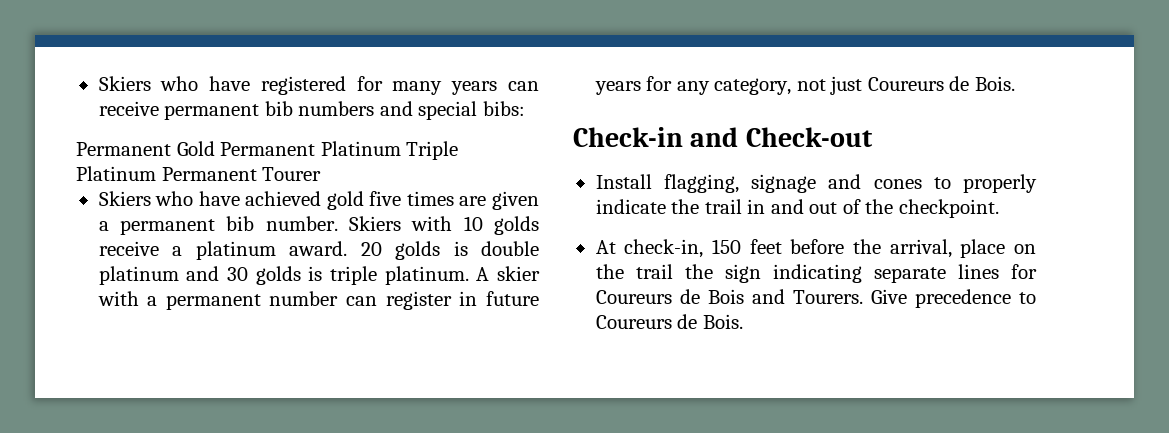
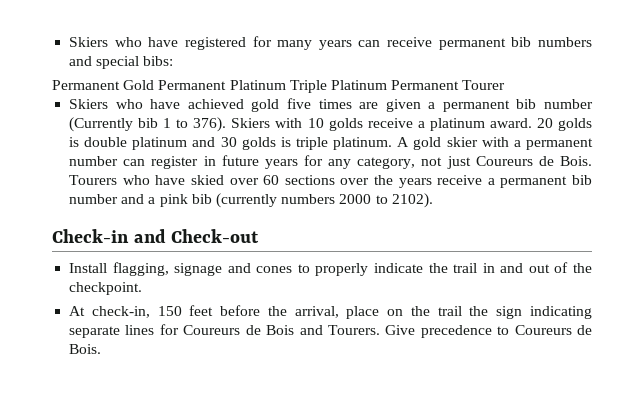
- Skiers who have achieved gold five times are given a permanent bib number.
+ Skiers who have achieved gold five times are given a permanent bib number (Currently bib 1 to 376).
- A skier with a permanent number can register in future years for any category, not just Coureurs de Bois.
+ A gold skier with a permanent number can register in future years for any category, not just Coureurs de Bois. Tourers who have skied over 60 sections over the years receive a permanent bib number and a pink bib (currently numbers 2000 to 2102).

